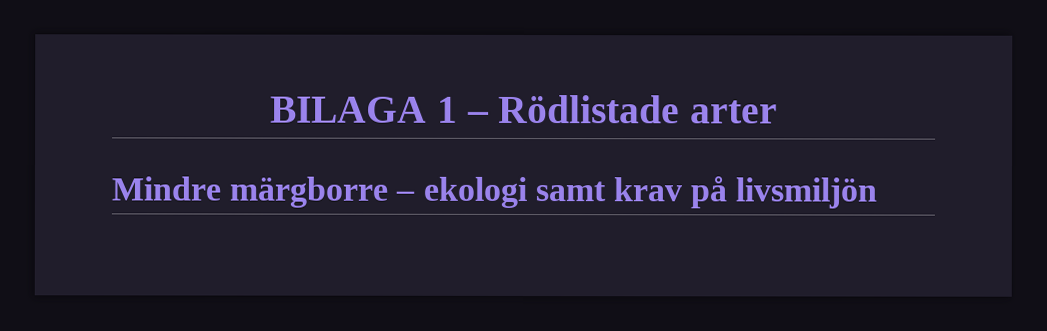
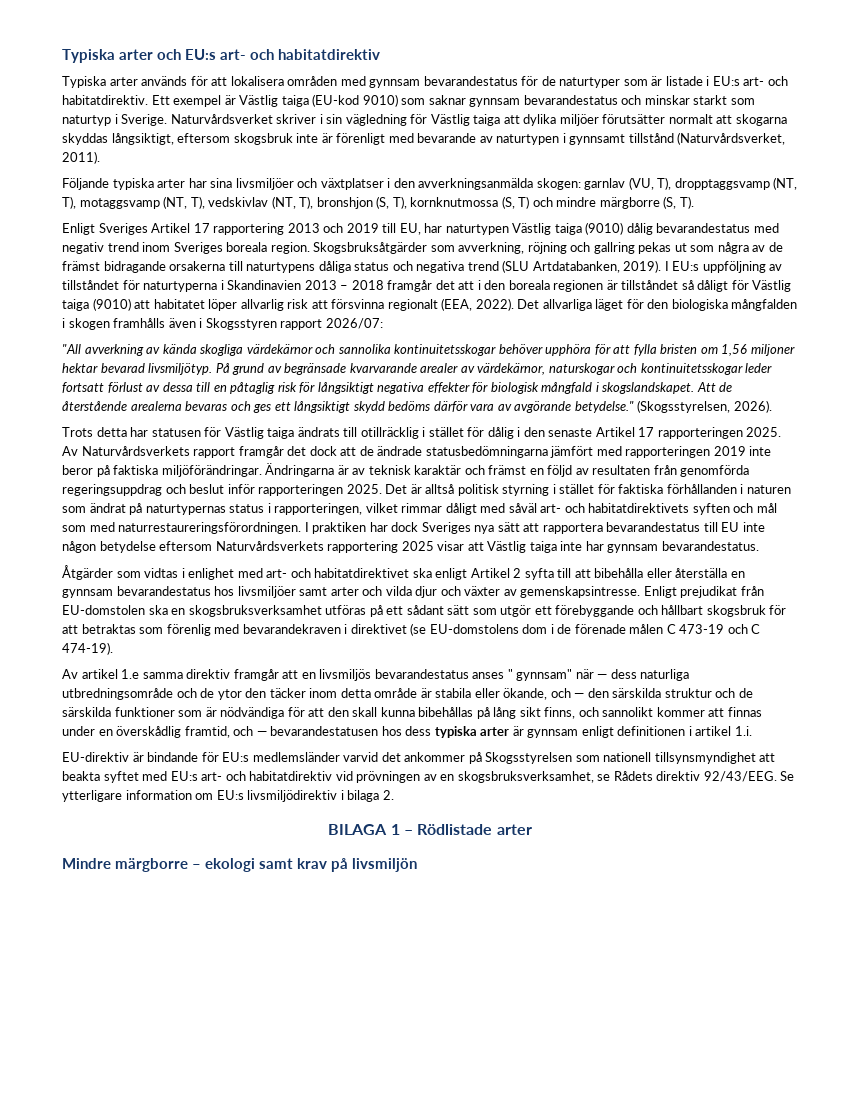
+ Typiska arter och EU:s art- och habitatdirektiv
+ Typiska arter används för att lokalisera områden med gynnsam bevarandestatus för de naturtyper som är listade i EU:s art- och habitatdirektiv. Ett exempel är Västlig taiga (EU-kod 9010) som saknar gynnsam bevarandestatus och minskar starkt som naturtyp i Sverige. Naturvårdsverket skriver i sin vägledning för Västlig taiga att dylika miljöer förutsätter normalt att skogarna skyddas långsiktigt, eftersom skogsbruk inte är förenligt med bevarande av naturtypen i gynnsamt tillstånd (Naturvårdsverket, 2011).
+ Följande typiska arter har sina livsmiljöer och växtplatser i den avverkningsanmälda skogen: garnlav (VU, T), dropptaggsvamp (NT, T), motaggsvamp (NT, T), vedskivlav (NT, T), bronshjon (S, T), kornknutmossa (S, T) och mindre märgborre (S, T).
+ Enligt Sveriges Artikel 17 rapportering 2013 och 2019 till EU, har naturtypen Västlig taiga (9010) dålig bevarandestatus med negativ trend inom Sveriges boreala region. Skogsbruksåtgärder som avverkning, röjning och gallring pekas ut som några av de främst bidragande orsakerna till naturtypens dåliga status och negativa trend (SLU Artdatabanken, 2019). I EU:s uppföljning av tillståndet för naturtyperna i Skandinavien 2013 – 2018 framgår det att i den boreala regionen är tillståndet så dåligt för Västlig taiga (9010) att habitatet löper allvarlig risk att försvinna regionalt (EEA, 2022). Det allvarliga läget för den biologiska mångfalden i skogen framhålls även i Skogsstyren rapport 2026/07:
+ "All avverkning av kända skogliga värdekärnor och sannolika kontinuitetsskogar behöver upphöra för att fylla bristen om 1,56 miljoner hektar bevarad livsmiljötyp. På grund av begränsade kvarvarande arealer av värdekärnor, naturskogar och kontinuitetsskogar leder fortsatt förlust av dessa till en påtaglig risk för långsiktigt negativa effekter för biologisk mångfald i skogslandskapet. Att de återstående arealerna bevaras och ges ett långsiktigt skydd bedöms därför vara av avgörande betydelse." (Skogsstyrelsen, 2026).
+ Trots detta har statusen för Västlig taiga ändrats till otillräcklig i stället för dålig i den senaste Artikel 17 rapporteringen 2025. Av Naturvårdsverkets rapport framgår det dock att de ändrade statusbedömningarna jämfört med rapporteringen 2019 inte beror på faktiska miljöförändringar. Ändringarna är av teknisk karaktär och främst en följd av resultaten från genomförda regeringsuppdrag och beslut inför rapporteringen 2025. Det är alltså politisk styrning i stället för faktiska förhållanden i naturen som ändrat på naturtypernas status i rapporteringen, vilket rimmar dåligt med såväl art- och habitatdirektivets syften och mål som med naturrestaureringsförordningen. I praktiken har dock Sveriges nya sätt att rapportera bevarandestatus till EU inte någon betydelse eftersom Naturvårdsverkets rapportering 2025 visar att Västlig taiga inte har gynnsam bevarandestatus.
+ Åtgärder som vidtas i enlighet med art- och habitatdirektivet ska enligt Artikel 2 syfta till att bibehålla eller återställa en gynnsam bevarandestatus hos livsmiljöer samt arter och vilda djur och växter av gemenskapsintresse. Enligt prejudikat från EU-domstolen ska en skogsbruksverksamhet utföras på ett sådant sätt som utgör ett förebyggande och hållbart skogsbruk för att betraktas som förenlig med bevarandekraven i direktivet (se EU-domstolens dom i de förenade målen C 473-19 och C 474-19).
+ Av artikel 1.e samma direktiv framgår att en livsmiljös bevarandestatus anses " gynnsam" när — dess naturliga utbredningsområde och de ytor den täcker inom detta område är stabila eller ökande, och — den särskilda struktur och de särskilda funktioner som är nödvändiga för att den skall kunna bibehållas på lång sikt finns, och sannolikt kommer att finnas under en överskådlig framtid, och — bevarandestatusen hos dess typiska arter är gynnsam enligt definitionen i artikel 1.i.
+ EU-direktiv är bindande för EU:s medlemsländer varvid det ankommer på Skogsstyrelsen som nationell tillsynsmyndighet att beakta syftet med EU:s art- och habitatdirektiv vid prövningen av en skogsbruksverksamhet, se Rådets direktiv 92/43/EEG. Se ytterligare information om EU:s livsmiljödirektiv i bilaga 2.

